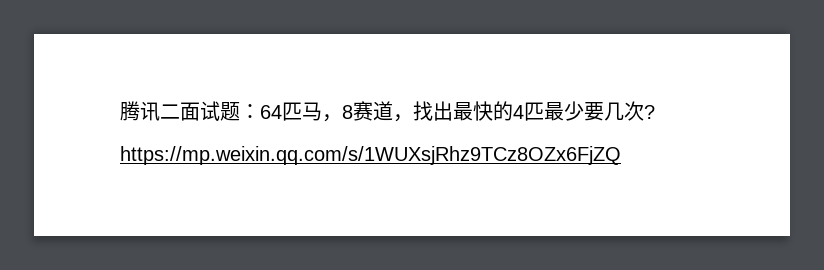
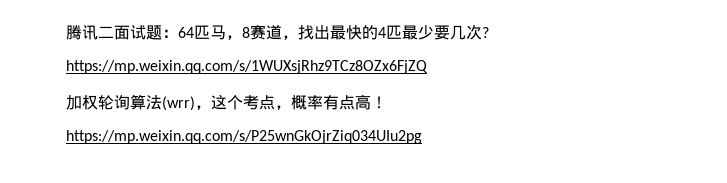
+ 加权轮询算法(wrr)，这个考点，概率有点高！
+ https://mp.weixin.qq.com/s/P25wnGkOjrZiq034UIu2pg

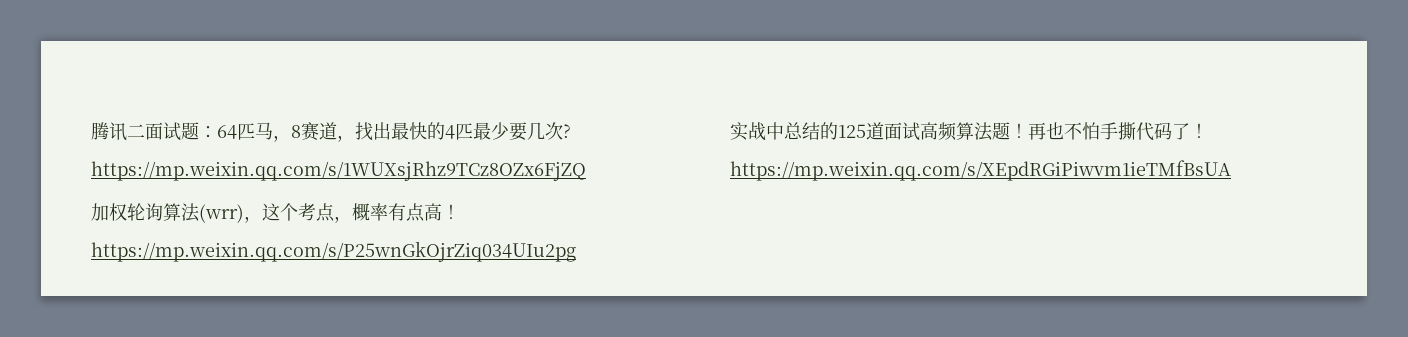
+ 实战中总结的125道面试高频算法题！再也不怕手撕代码了！
+ https://mp.weixin.qq.com/s/XEpdRGiPiwvm1ieTMfBsUA

